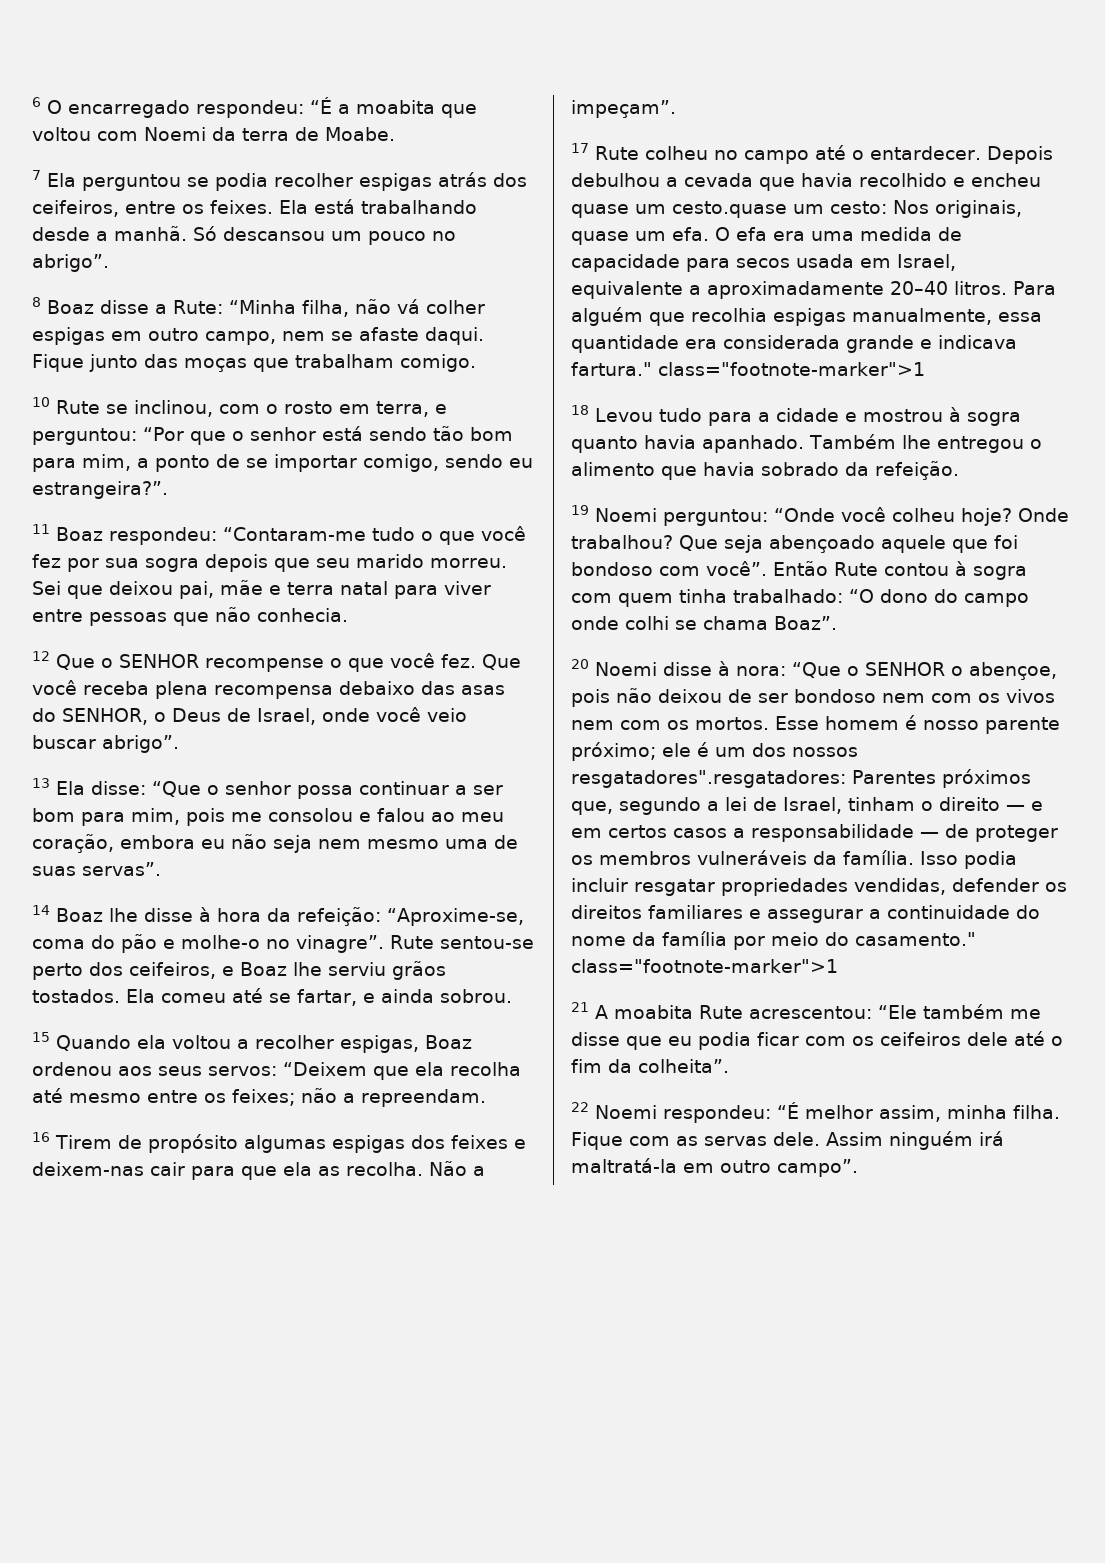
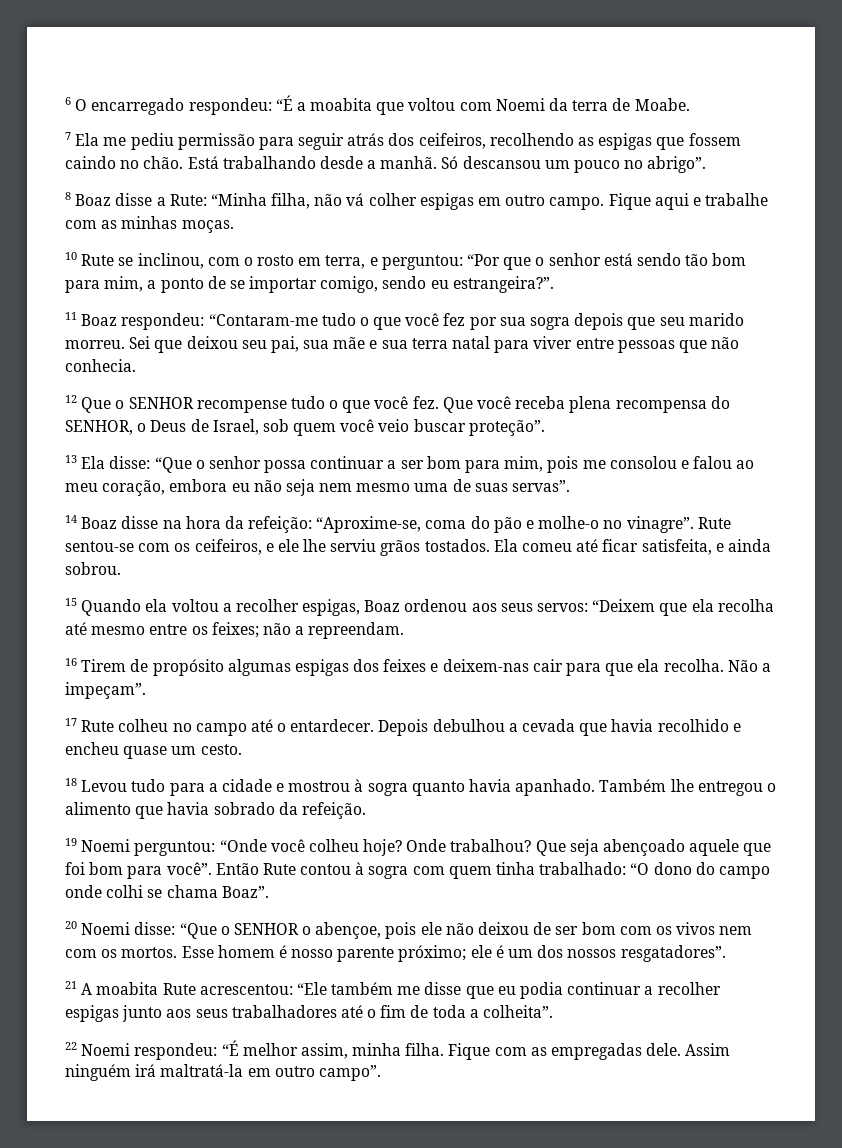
- 7 Ela perguntou se podia recolher espigas atrás dos ceifeiros, entre os feixes. Ela está trabalhando desde a manhã.
+ 7 Ela me pediu permissão para seguir atrás dos ceifeiros, recolhendo as espigas que fossem caindo no chão. Está trabalhando desde a manhã.
- 8 Boaz disse a Rute: “Minha filha, não vá colher espigas em outro campo, nem se afaste daqui. Fique junto das moças que trabalham comigo.
+ 8 Boaz disse a Rute: “Minha filha, não vá colher espigas em outro campo. Fique aqui e trabalhe com as minhas moças.
- Sei que deixou pai, mãe e terra natal para viver entre pessoas que não conhecia.
+ Sei que deixou seu pai, sua mãe e sua terra natal para viver entre pessoas que não conhecia.
- 12 Que o SENHOR recompense o que você fez.
+ 12 Que o SENHOR recompense tudo o que você fez.
- Que você receba plena recompensa debaixo das asas do SENHOR, o Deus de Israel, onde você veio buscar abrigo”.
+ Que você receba plena recompensa do SENHOR, o Deus de Israel, sob quem você veio buscar proteção”.
- 14 Boaz lhe disse à hora da refeição: “Aproxime-se, coma do pão e molhe-o no vinagre”.
+ 14 Boaz disse na hora da refeição: “Aproxime-se, coma do pão e molhe-o no vinagre”.
- Rute sentou-se perto dos ceifeiros, e Boaz lhe serviu grãos tostados.
+ Rute sentou-se com os ceifeiros, e ele lhe serviu grãos tostados.
- Ela comeu até se fartar, e ainda sobrou.
+ Ela comeu até ficar satisfeita, e ainda sobrou.
- 16 Tirem de propósito algumas espigas dos feixes e deixem-nas cair para que ela as recolha.
+ 16 Tirem de propósito algumas espigas dos feixes e deixem-nas cair para que ela recolha.
- Depois debulhou a cevada que havia recolhido e encheu quase um cesto.quase um cesto: Nos originais, quase um efa. O efa era uma medida de capacidade para secos usada em Israel, equivalente a aproximadamente 20–40 litros. Para alguém que recolhia espigas manualmente, essa quantidade era considerada grande e indicava fartura." class="footnote-marker">1
+ Depois debulhou a cevada que havia recolhido e encheu quase um cesto.
- Que seja abençoado aquele que foi bondoso com você”.
+ Que seja abençoado aquele que foi bom para você”.
- 20 Noemi disse à nora: “Que o SENHOR o abençoe, pois não deixou de ser bondoso nem com os vivos nem com os mortos.
+ 20 Noemi disse: “Que o SENHOR o abençoe, pois ele não deixou de ser bom com os vivos nem com os mortos.
- Esse homem é nosso parente próximo; ele é um dos nossos resgatadores".resgatadores: Parentes próximos que, segundo a lei de Israel, tinham o direito — e em certos casos a responsabilidade — de proteger os membros vulneráveis da família. Isso podia incluir resgatar propriedades vendidas, defender os direitos familiares e assegurar a continuidade do nome da família por meio do casamento." class="footnote-marker">1
+ Esse homem é nosso parente próximo; ele é um dos nossos resgatadores”.
- 21 A moabita Rute acrescentou: “Ele também me disse que eu podia ficar com os ceifeiros dele até o fim da colheita”.
+ 21 A moabita Rute acrescentou: “Ele também me disse que eu podia continuar a recolher espigas junto aos seus trabalhadores até o fim de toda a colheita”.
- Fique com as servas dele.
+ Fique com as empregadas dele.

